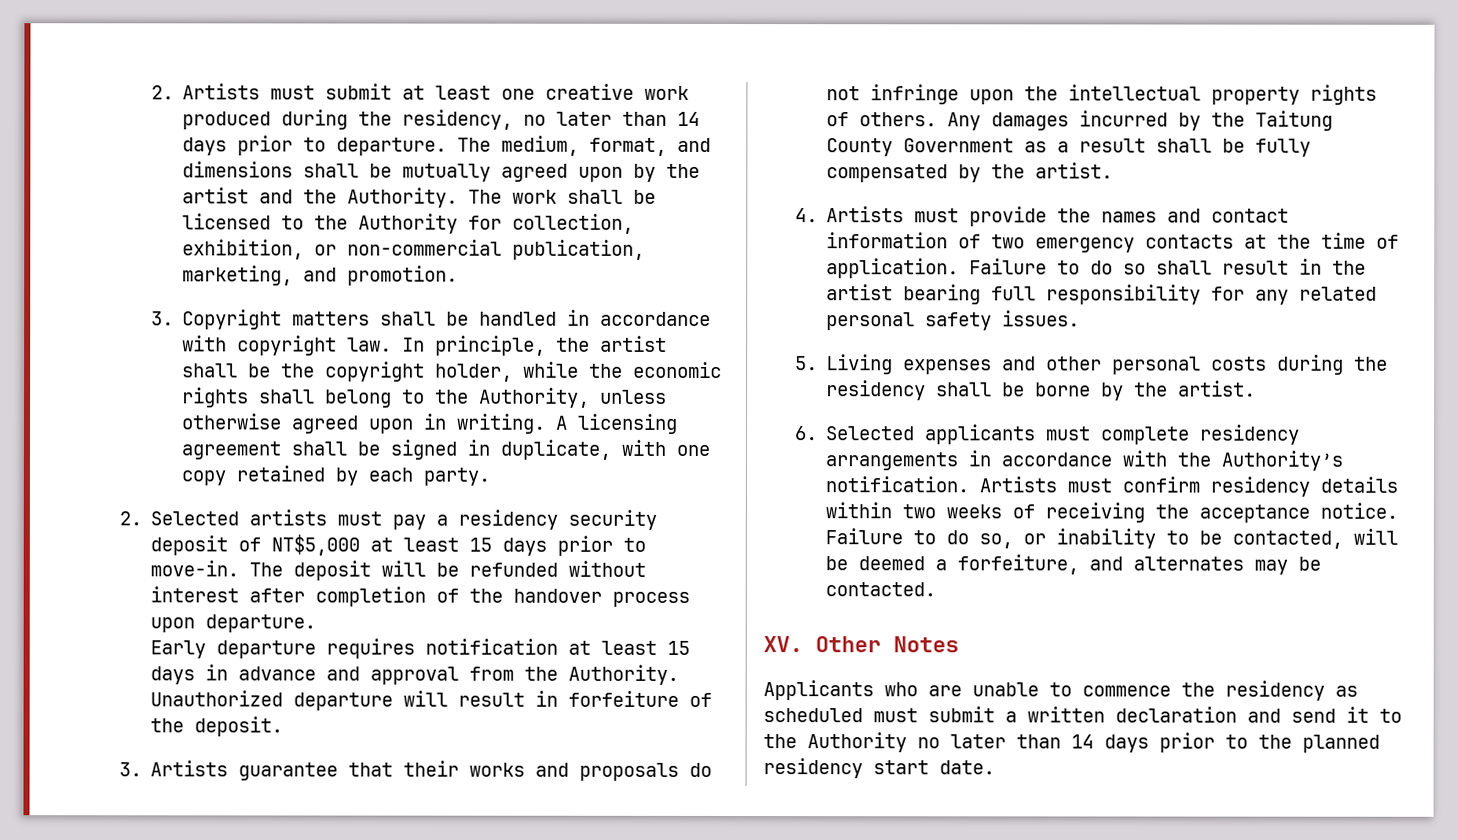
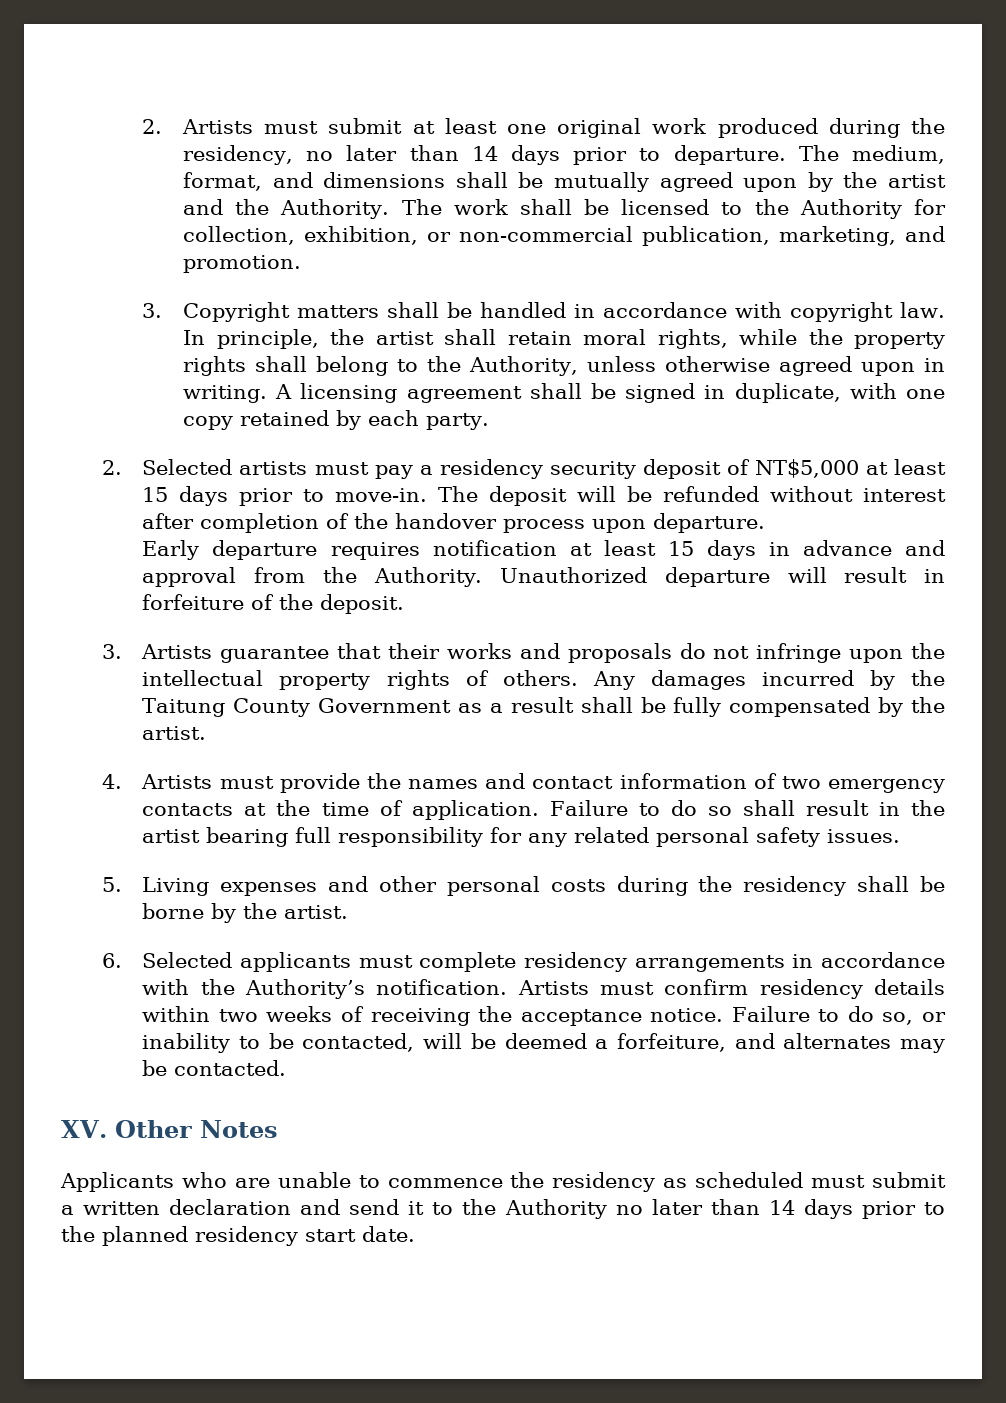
- 2. Artists must submit at least one creative work produced during the residency, no later than 14 days prior to departure.
+ 2. Artists must submit at least one original work produced during the residency, no later than 14 days prior to departure.
- In principle, the artist shall be the copyright holder, while the economic rights shall belong to the Authority, unless otherwise agreed upon in writing.
+ In principle, the artist shall retain moral rights, while the property rights shall belong to the Authority, unless otherwise agreed upon in writing.

